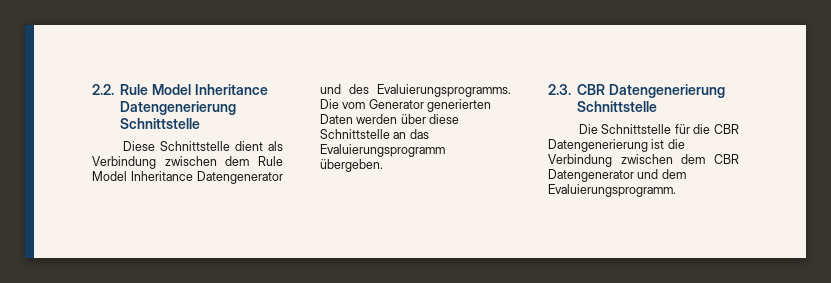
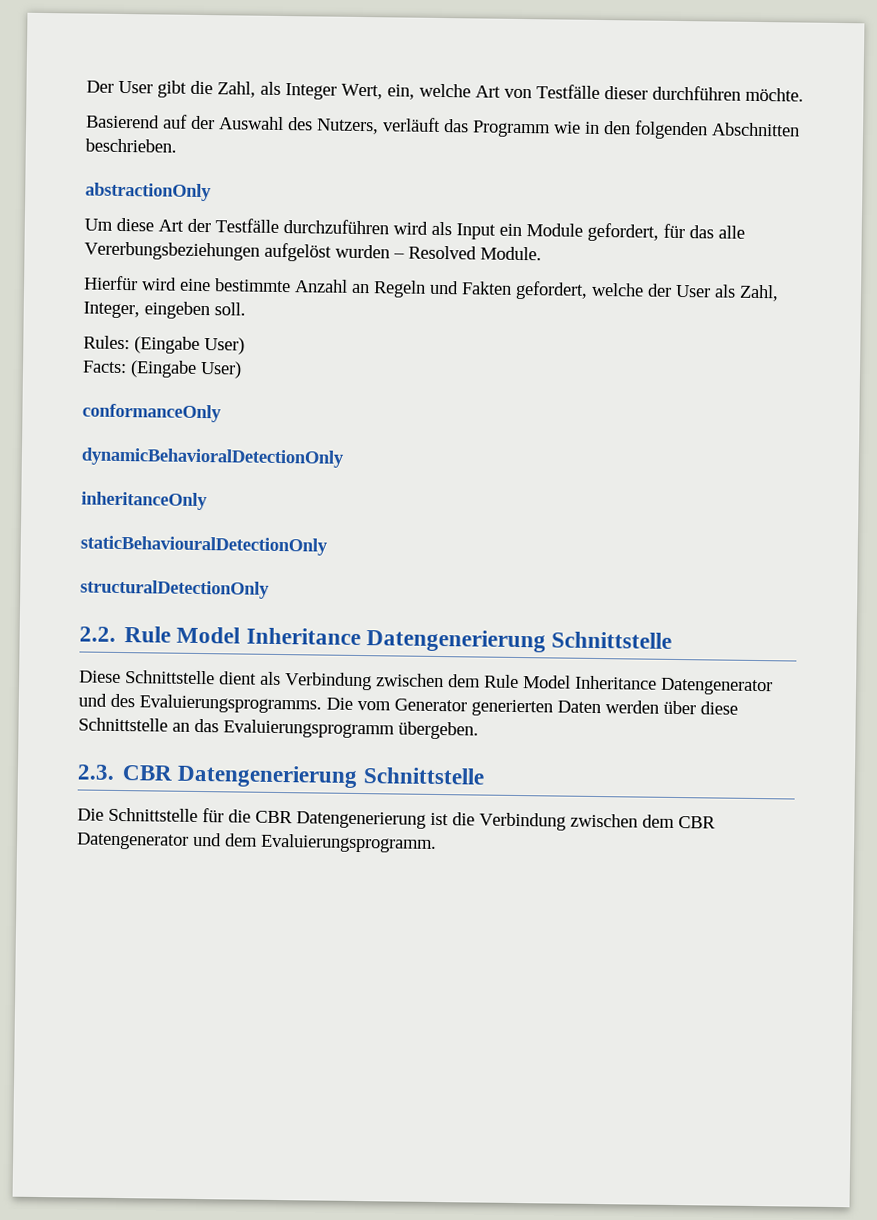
+ Der User gibt die Zahl, als Integer Wert, ein, welche Art von Testfälle dieser durchführen möchte.
+ Basierend auf der Auswahl des Nutzers, verläuft das Programm wie in den folgenden Abschnitten beschrieben.
+ abstractionOnly
+ Um diese Art der Testfälle durchzuführen wird als Input ein Module gefordert, für das alle Vererbungsbeziehungen aufgelöst wurden – Resolved Module.
+ Hierfür wird eine bestimmte Anzahl an Regeln und Fakten gefordert, welche der User als Zahl, Integer, eingeben soll.
+ Rules: (Eingabe User)
+ Facts: (Eingabe User)
+ conformanceOnly
+ dynamicBehavioralDetectionOnly
+ inheritanceOnly
+ staticBehaviouralDetectionOnly
+ structuralDetectionOnly

